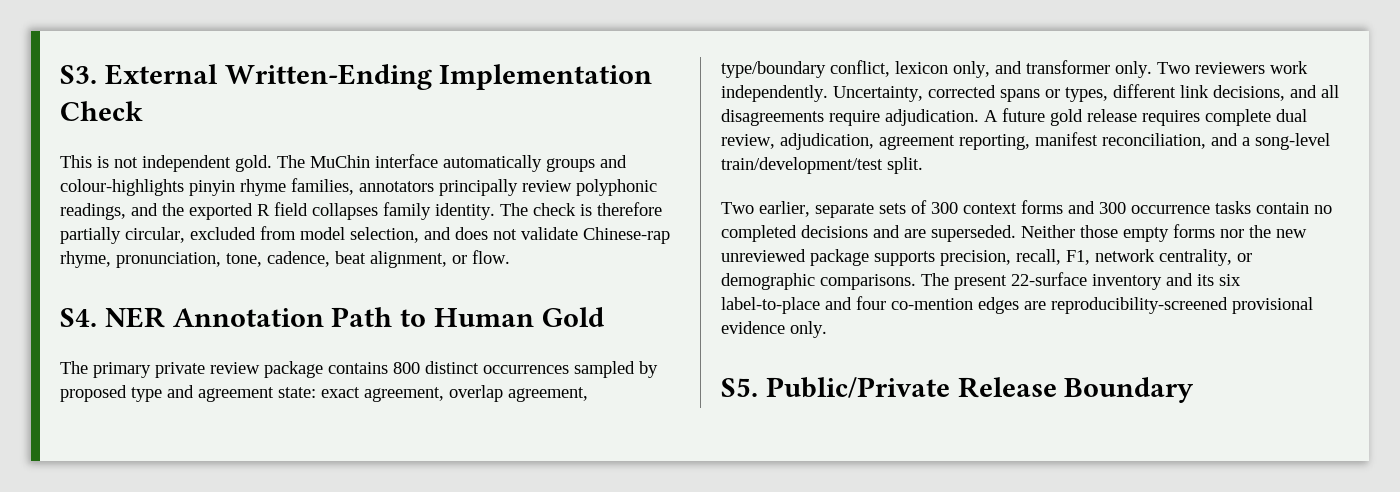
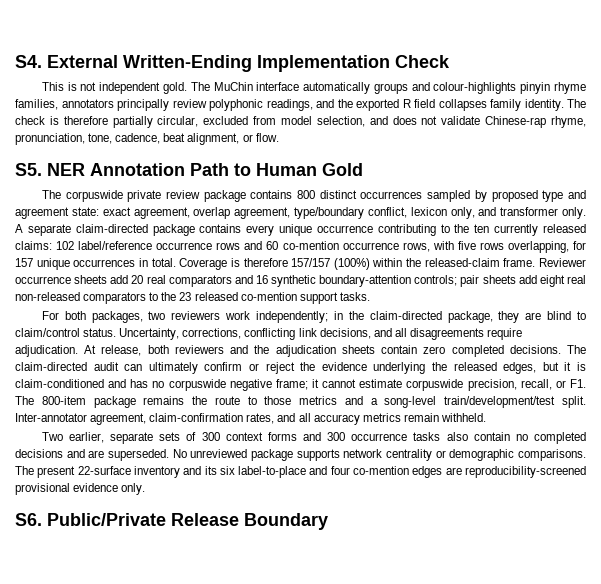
- S3. External Written-Ending Implementation Check
+ S4. External Written-Ending Implementation Check
- S4. NER Annotation Path to Human Gold
+ S5. NER Annotation Path to Human Gold
- The primary private review package contains 800 distinct occurrences sampled by proposed type and agreement state: exact agreement, overlap agreement, type/boundary conflict, lexicon only, and transformer only.
+ The corpuswide private review package contains 800 distinct occurrences sampled by proposed type and agreement state: exact agreement, overlap agreement, type/boundary conflict, lexicon only, and transformer only.
- Two reviewers work independently. Uncertainty, corrected spans or types, different link decisions, and all disagreements require adjudication.
+ A separate claim-directed package contains every unique occurrence contributing to the ten currently released claims: 102 label/reference occurrence rows and 60 co-mention occurrence rows, with five rows overlapping, for 157 unique occurrences in total. Coverage is therefore 157/157 (100%) within the released-claim frame. Reviewer occurrence sheets add 20 real comparators and 16 synthetic boundary-attention controls; pair sheets add eight real non-released comparators to the 23 released co-mention support tasks.
+ For both packages, two reviewers work independently; in the claim-directed package, they are blind to claim/control status. Uncertainty, corrections, conflicting link decisions, and all disagreements require adjudication.
- A future gold release requires complete dual review, adjudication, agreement reporting, manifest reconciliation, and a song-level train/development/test split.
+ At release, both reviewers and the adjudication sheets contain zero completed decisions. The claim-directed audit can ultimately confirm or reject the evidence underlying the released edges, but it is claim-conditioned and has no corpuswide negative frame; it cannot estimate corpuswide precision, recall, or F1. The 800-item package remains the route to those metrics and a song-level train/development/test split. Inter-annotator agreement, claim-confirmation rates, and all accuracy metrics remain withheld.
- Two earlier, separate sets of 300 context forms and 300 occurrence tasks contain no completed decisions and are superseded.
+ Two earlier, separate sets of 300 context forms and 300 occurrence tasks also contain no completed decisions and are superseded.
- Neither those empty forms nor the new unreviewed package supports precision, recall, F1, network centrality, or demographic comparisons.
+ No unreviewed package supports network centrality or demographic comparisons.
- S5. Public/Private Release Boundary
+ S6. Public/Private Release Boundary

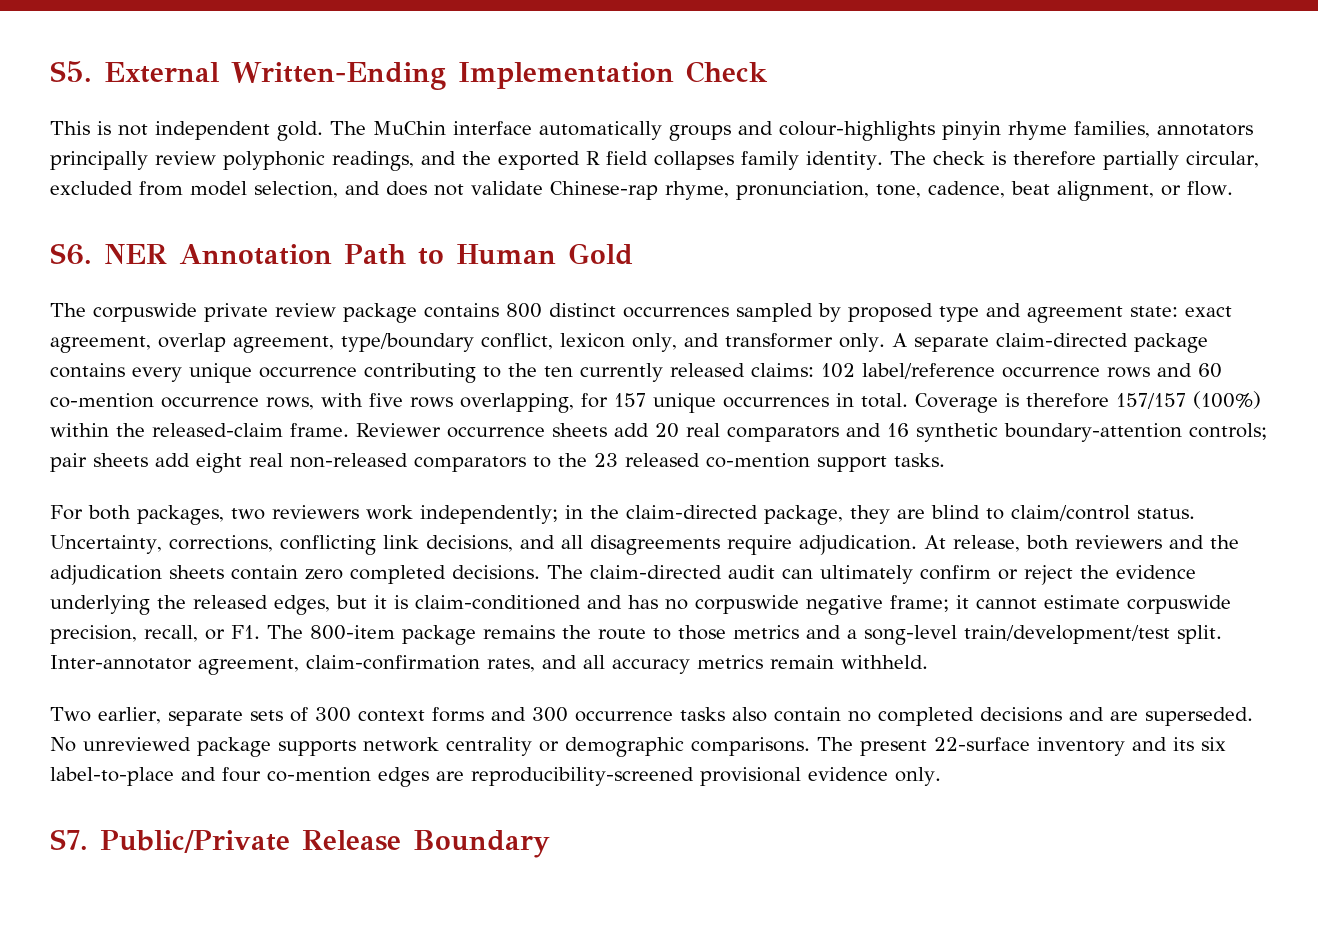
- S4. External Written-Ending Implementation Check
+ S5. External Written-Ending Implementation Check
- S5. NER Annotation Path to Human Gold
+ S6. NER Annotation Path to Human Gold
- S6. Public/Private Release Boundary
+ S7. Public/Private Release Boundary

